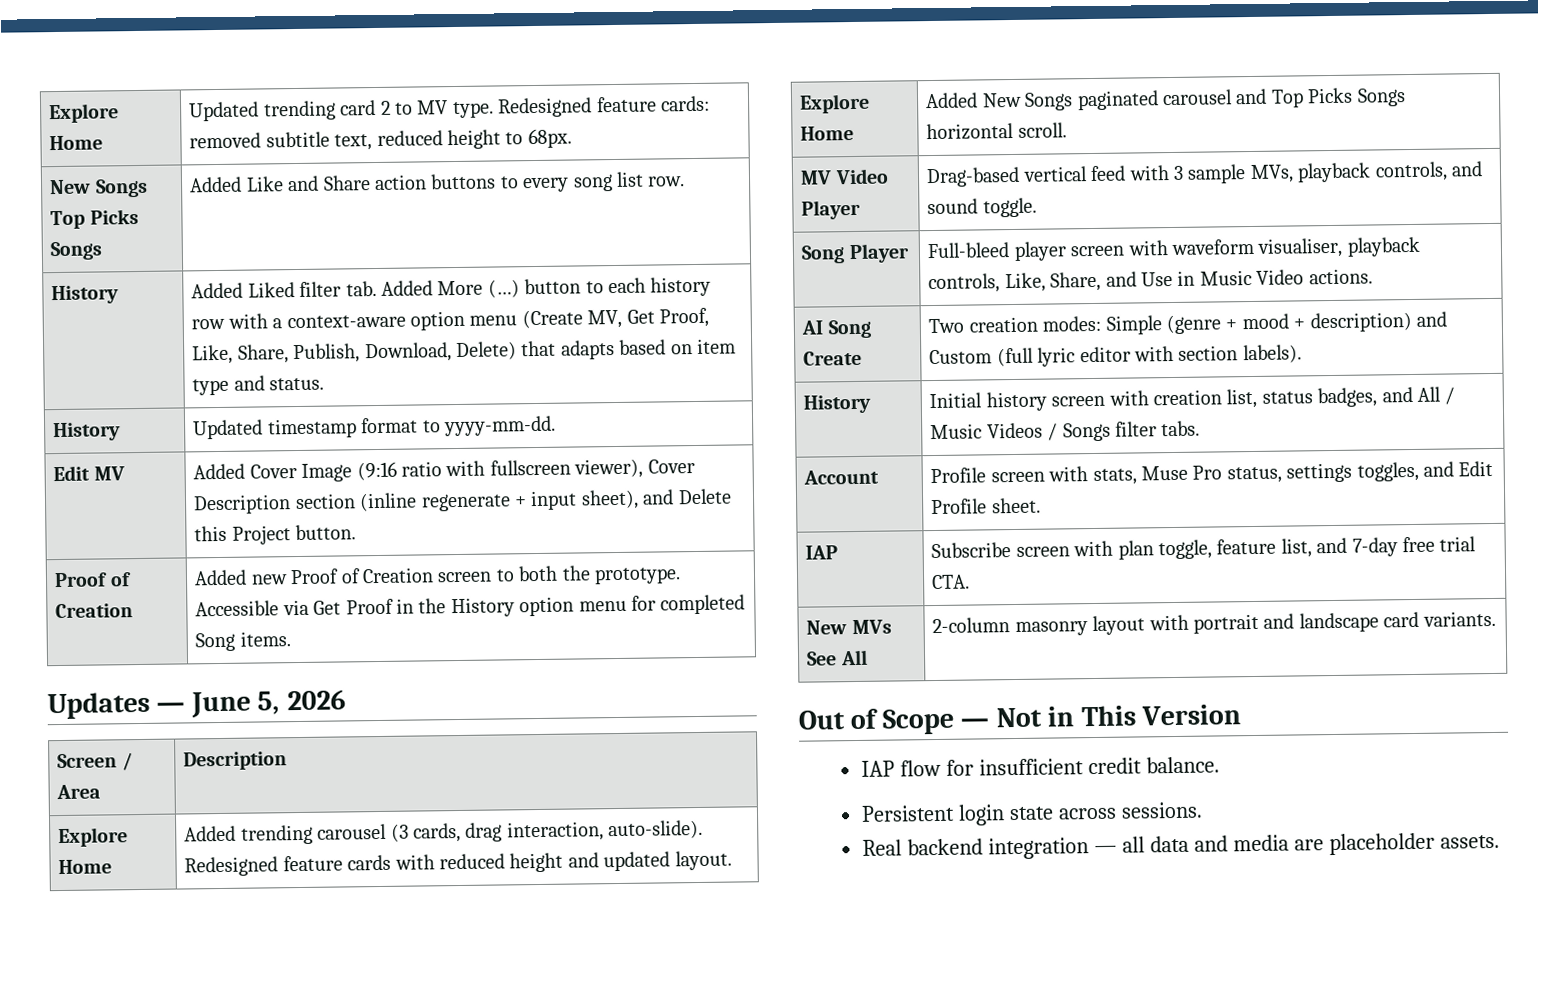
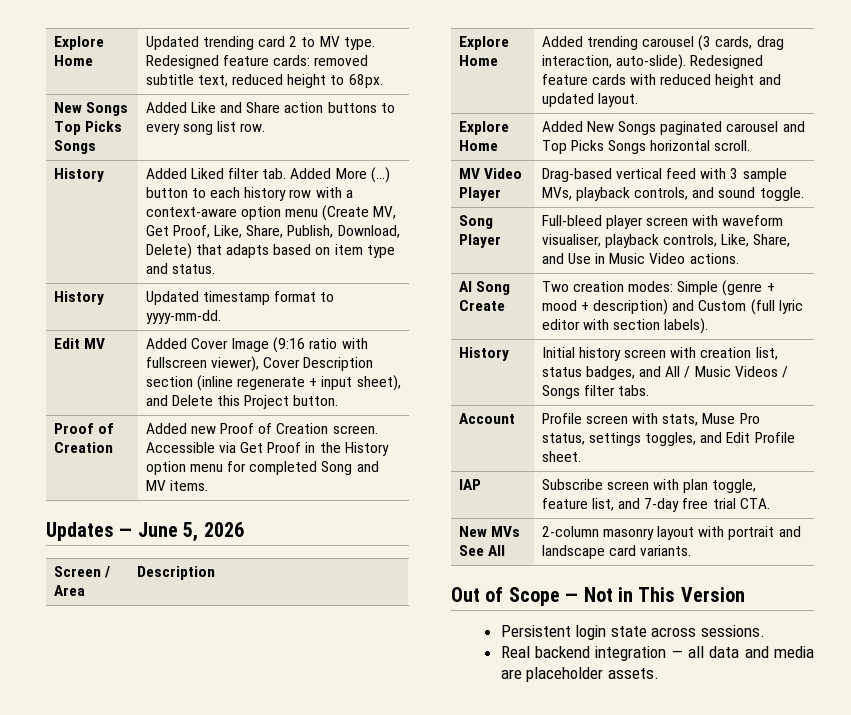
- Proof of Creation | Added new Proof of Creation screen to both the prototype. Accessible via Get Proof in the History option menu for completed Song items.
+ Proof of Creation | Added new Proof of Creation screen. Accessible via Get Proof in the History option menu for completed Song and MV items.
- IAP flow for insufficient credit balance.

